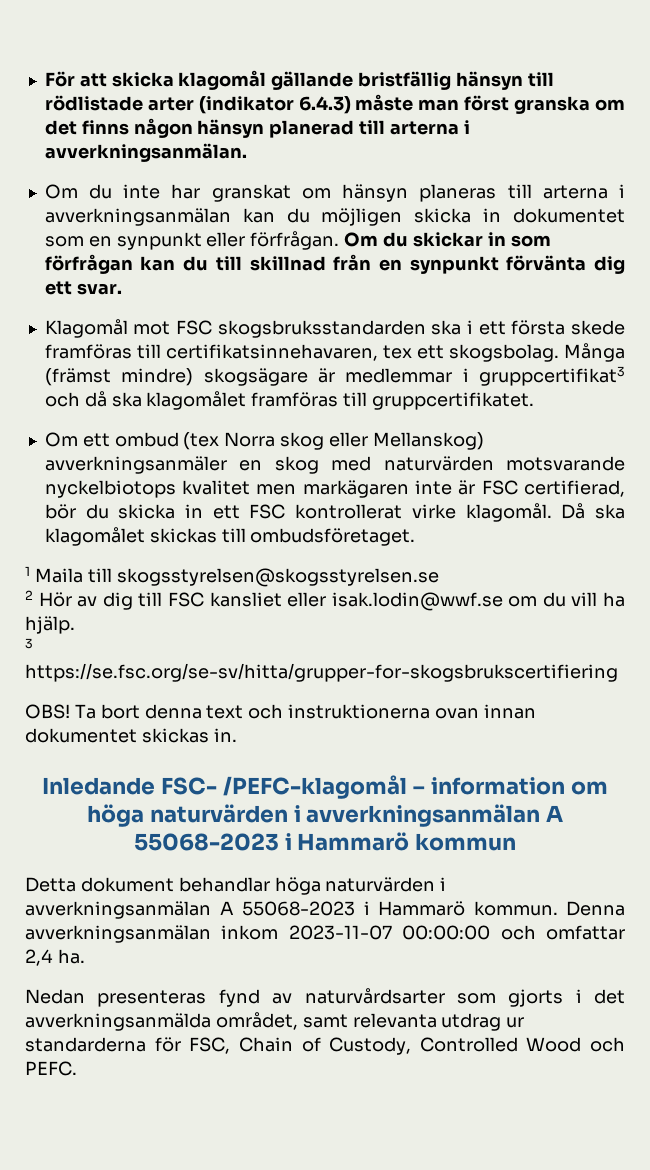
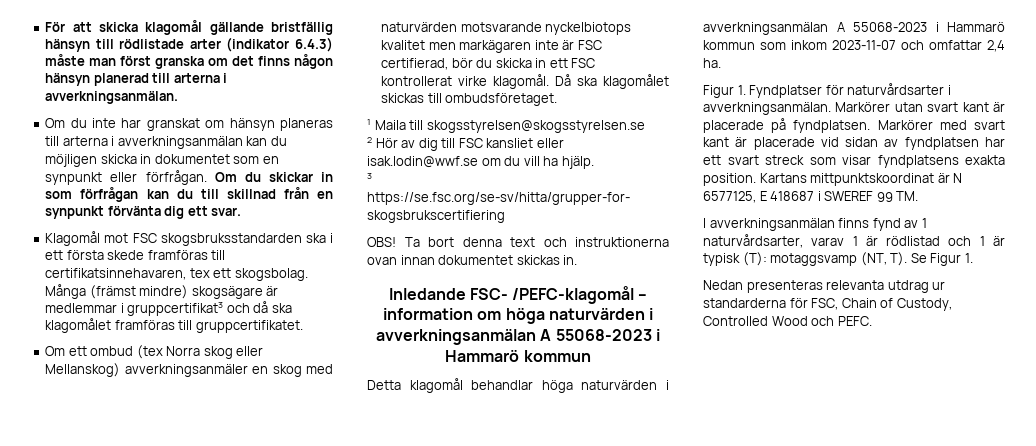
- Detta dokument behandlar höga naturvärden i avverkningsanmälan A 55068-2023 i Hammarö kommun. Denna avverkningsanmälan inkom 2023-11-07 00:00:00 och omfattar 2,4 ha.
+ Detta klagomål behandlar höga naturvärden i avverkningsanmälan A 55068-2023 i Hammarö kommun som inkom 2023-11-07 och omfattar 2,4 ha.
- Nedan presenteras fynd av naturvårdsarter som gjorts i det avverkningsanmälda området, samt relevanta utdrag ur standarderna för FSC, Chain of Custody, Controlled Wood och PEFC.
+ Figur 1. Fyndplatser för naturvårdsarter i avverkningsanmälan. Markörer utan svart kant är placerade på fyndplatsen. Markörer med svart kant är placerade vid sidan av fyndplatsen har ett svart streck som visar fyndplatsens exakta position. Kartans mittpunktskoordinat är N 6577125, E 418687 i SWEREF 99 TM.
+ I avverkningsanmälan finns fynd av 1 naturvårdsarter, varav 1 är rödlistad och 1 är typisk (T): motaggsvamp (NT, T). Se Figur 1.
+ Nedan presenteras relevanta utdrag ur standarderna för FSC, Chain of Custody, Controlled Wood och PEFC.

